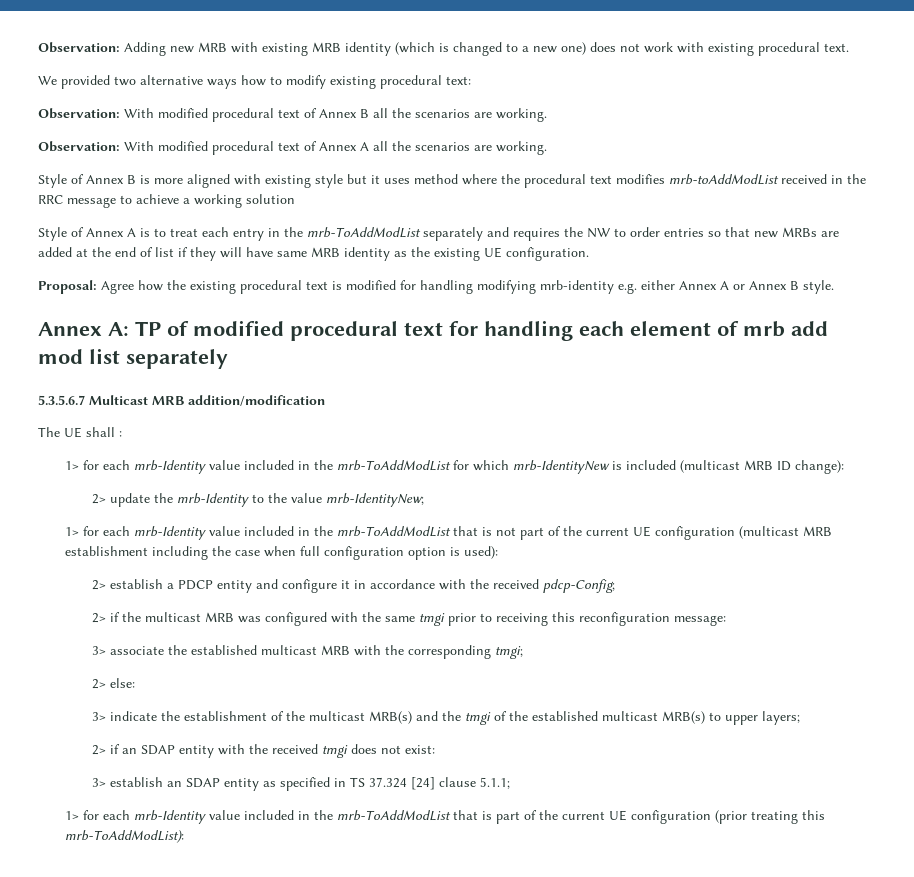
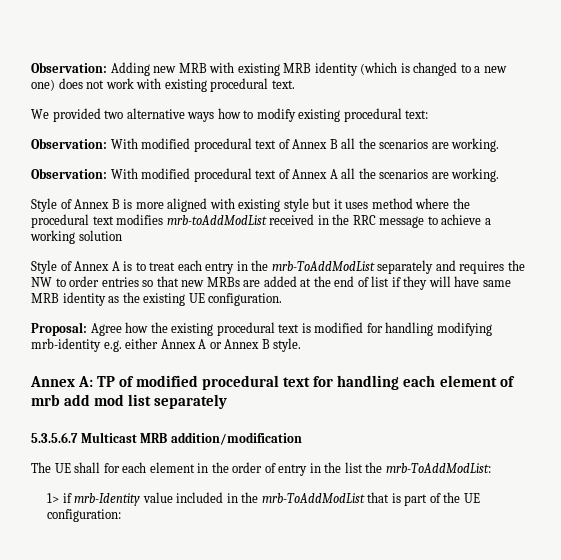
- The UE shall :
- 1> for each mrb-Identity value included in the mrb-ToAddModList for which mrb-IdentityNew is included (multicast MRB ID change):
- 2> update the mrb-Identity to the value mrb-IdentityNew;
- 1> for each mrb-Identity value included in the mrb-ToAddModList that is not part of the current UE configuration (multicast MRB establishment including the case when full configuration option is used):
- 2> establish a PDCP entity and configure it in accordance with the received pdcp-Config;
- 2> if the multicast MRB was configured with the same tmgi prior to receiving this reconfiguration message:
- 3> associate the established multicast MRB with the corresponding tmgi;
- 2> else:
- 3> indicate the establishment of the multicast MRB(s) and the tmgi of the established multicast MRB(s) to upper layers;
- 2> if an SDAP entity with the received tmgi does not exist:
- 3> establish an SDAP entity as specified in TS 37.324 [24] clause 5.1.1;
- 1> for each mrb-Identity value included in the mrb-ToAddModList that is part of the current UE configuration (prior treating this mrb-ToAddModList):
+ The UE shall for each element in the order of entry in the list the mrb-ToAddModList:
+ 1> if mrb-Identity value included in the mrb-ToAddModList that is part of the UE configuration:

